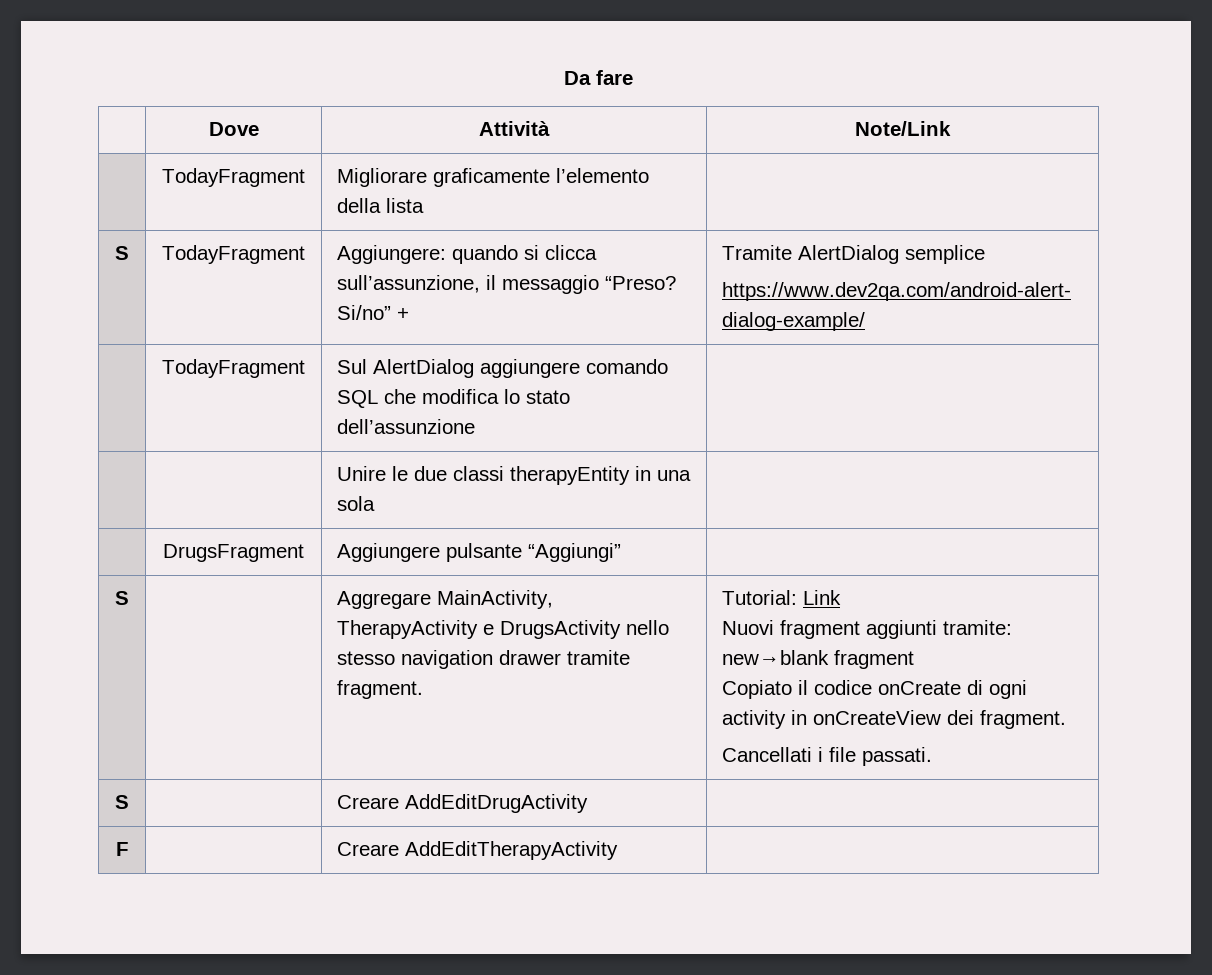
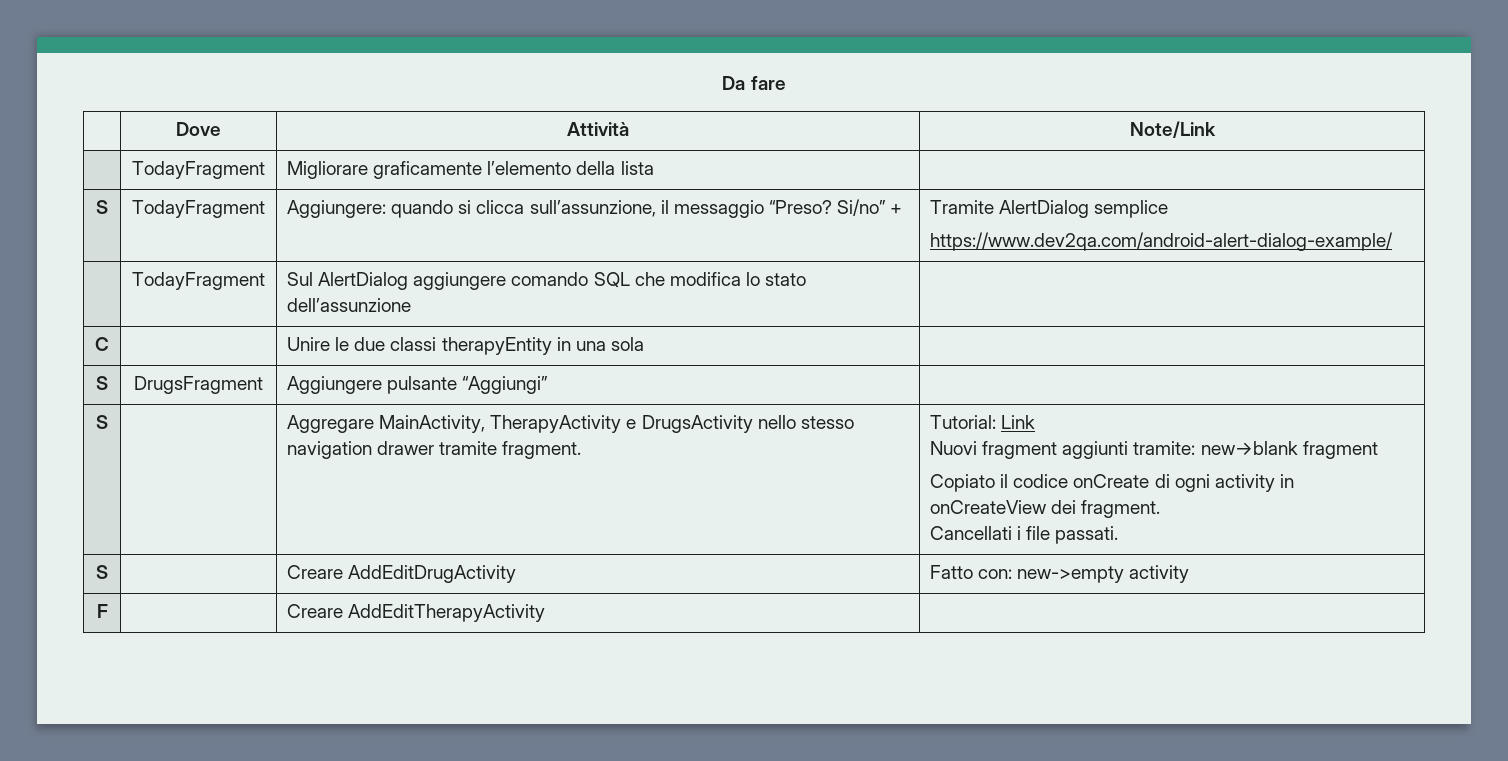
- | | Unire le due classi therapyEntity in una sola |
+ C | | Unire le due classi therapyEntity in una sola |
- | DrugsFragment | Aggiungere pulsante “Aggiungi” |
+ S | DrugsFragment | Aggiungere pulsante “Aggiungi” |
- S | | Creare AddEditDrugActivity |
+ S | | Creare AddEditDrugActivity | Fatto con: new->empty activity

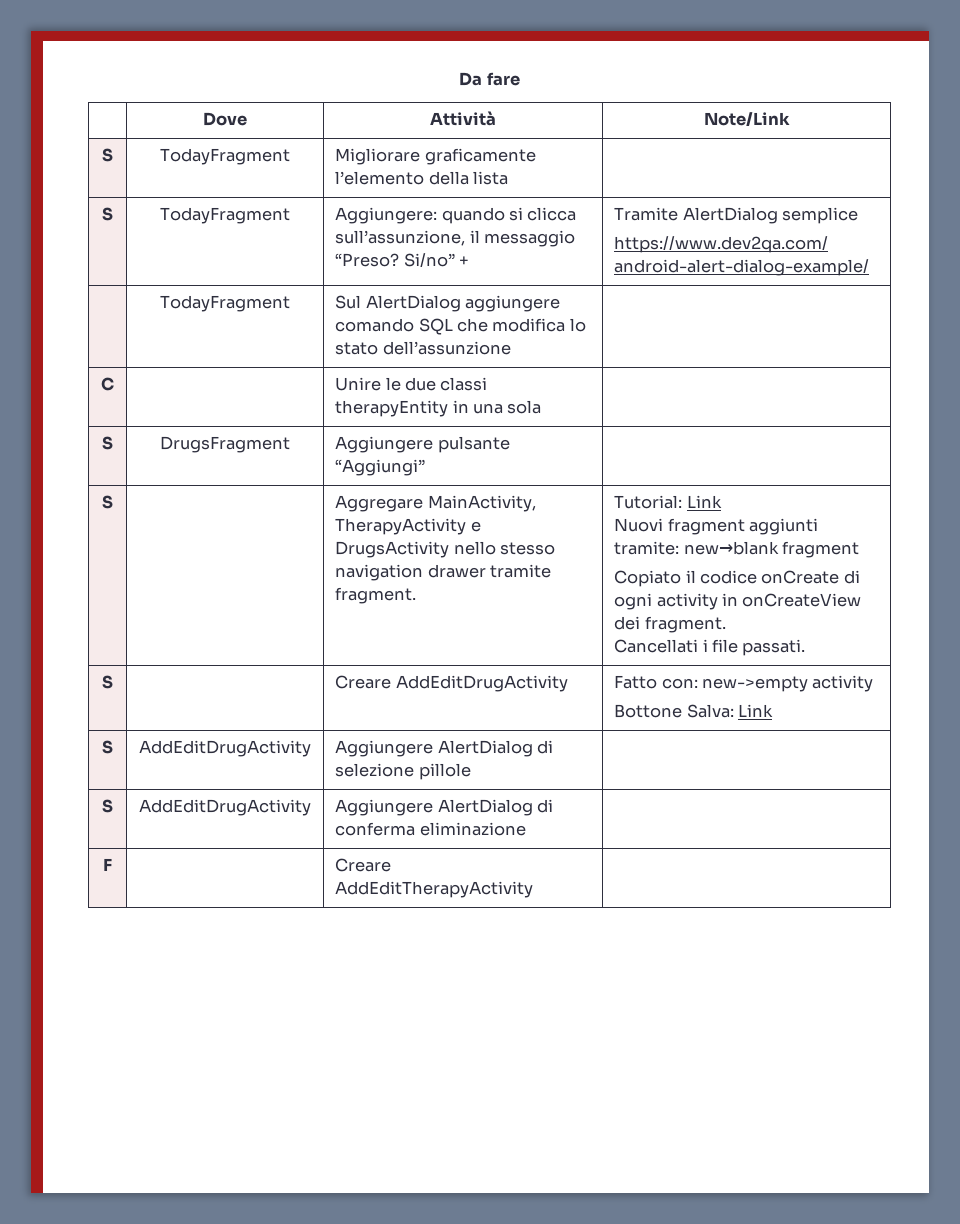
- | TodayFragment | Migliorare graficamente l’elemento della lista |
+ S | TodayFragment | Migliorare graficamente l’elemento della lista |
  S | | Creare AddEditDrugActivity | Fatto con: new->empty activity
+ Bottone Salva: Link
+ S | AddEditDrugActivity | Aggiungere AlertDialog di selezione pillole |
+ S | AddEditDrugActivity | Aggiungere AlertDialog di conferma eliminazione |

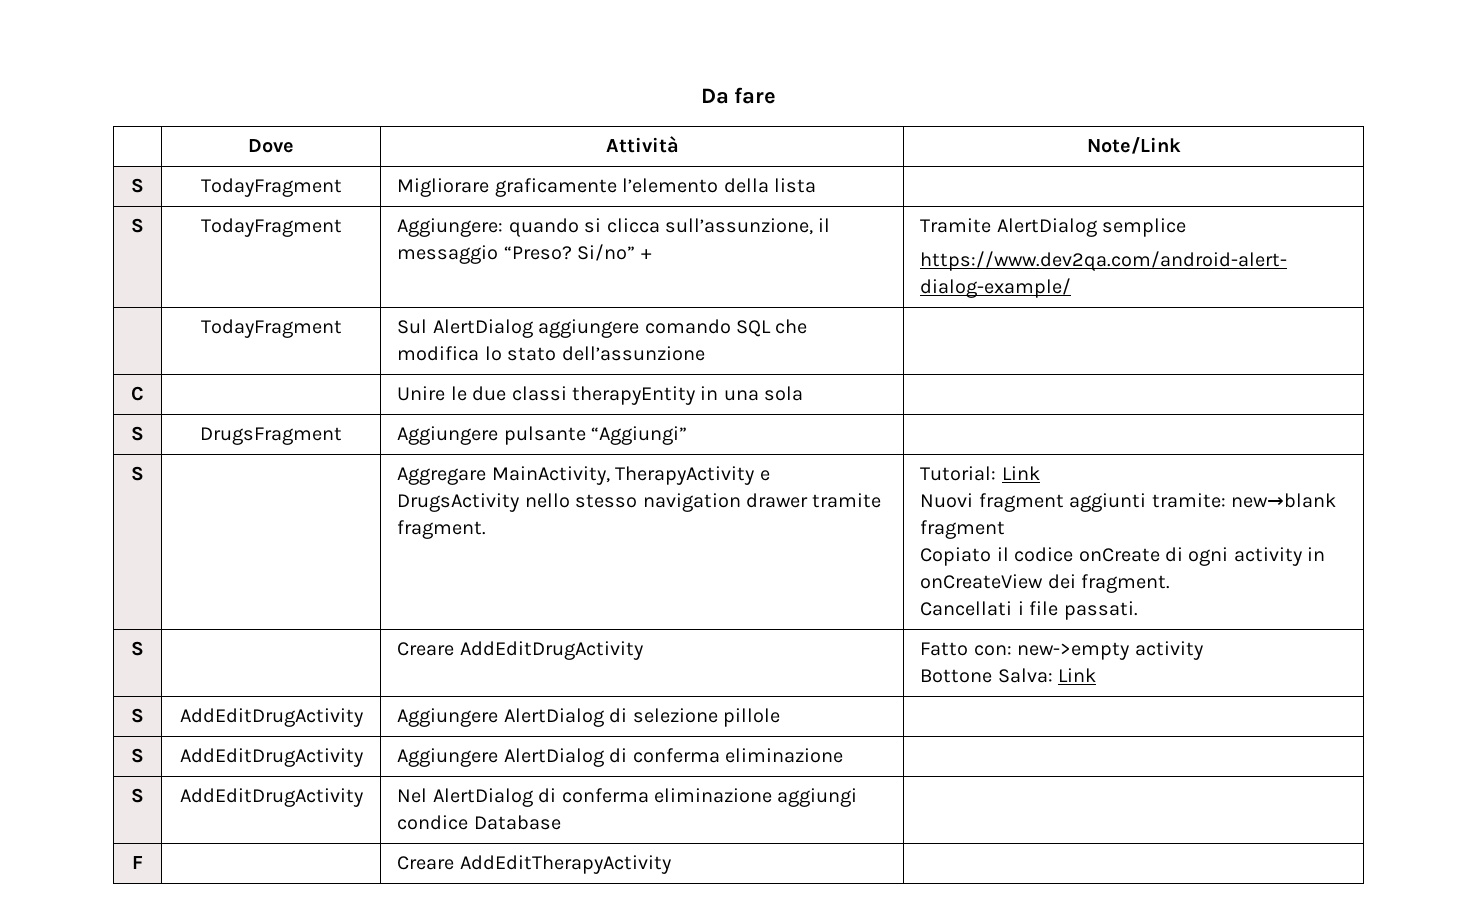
+ S | AddEditDrugActivity | Nel AlertDialog di conferma eliminazione aggiungi condice Database |

